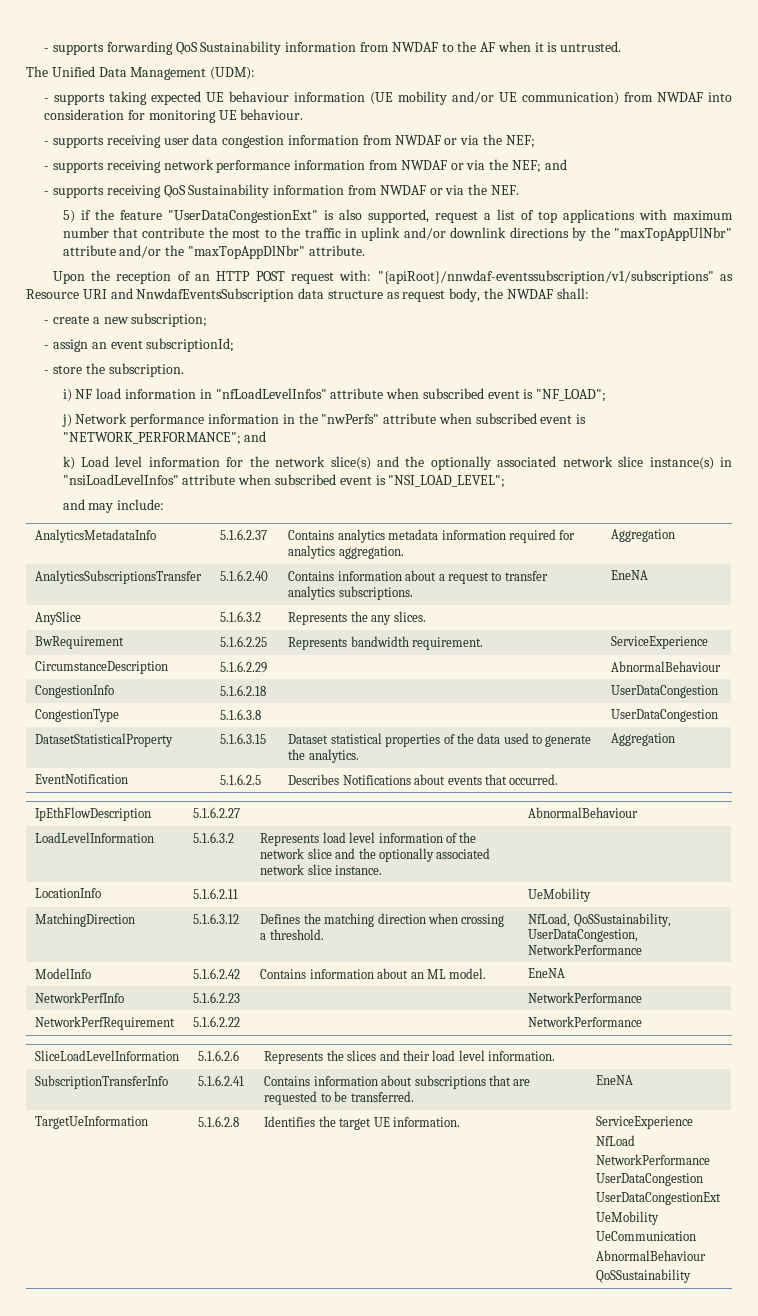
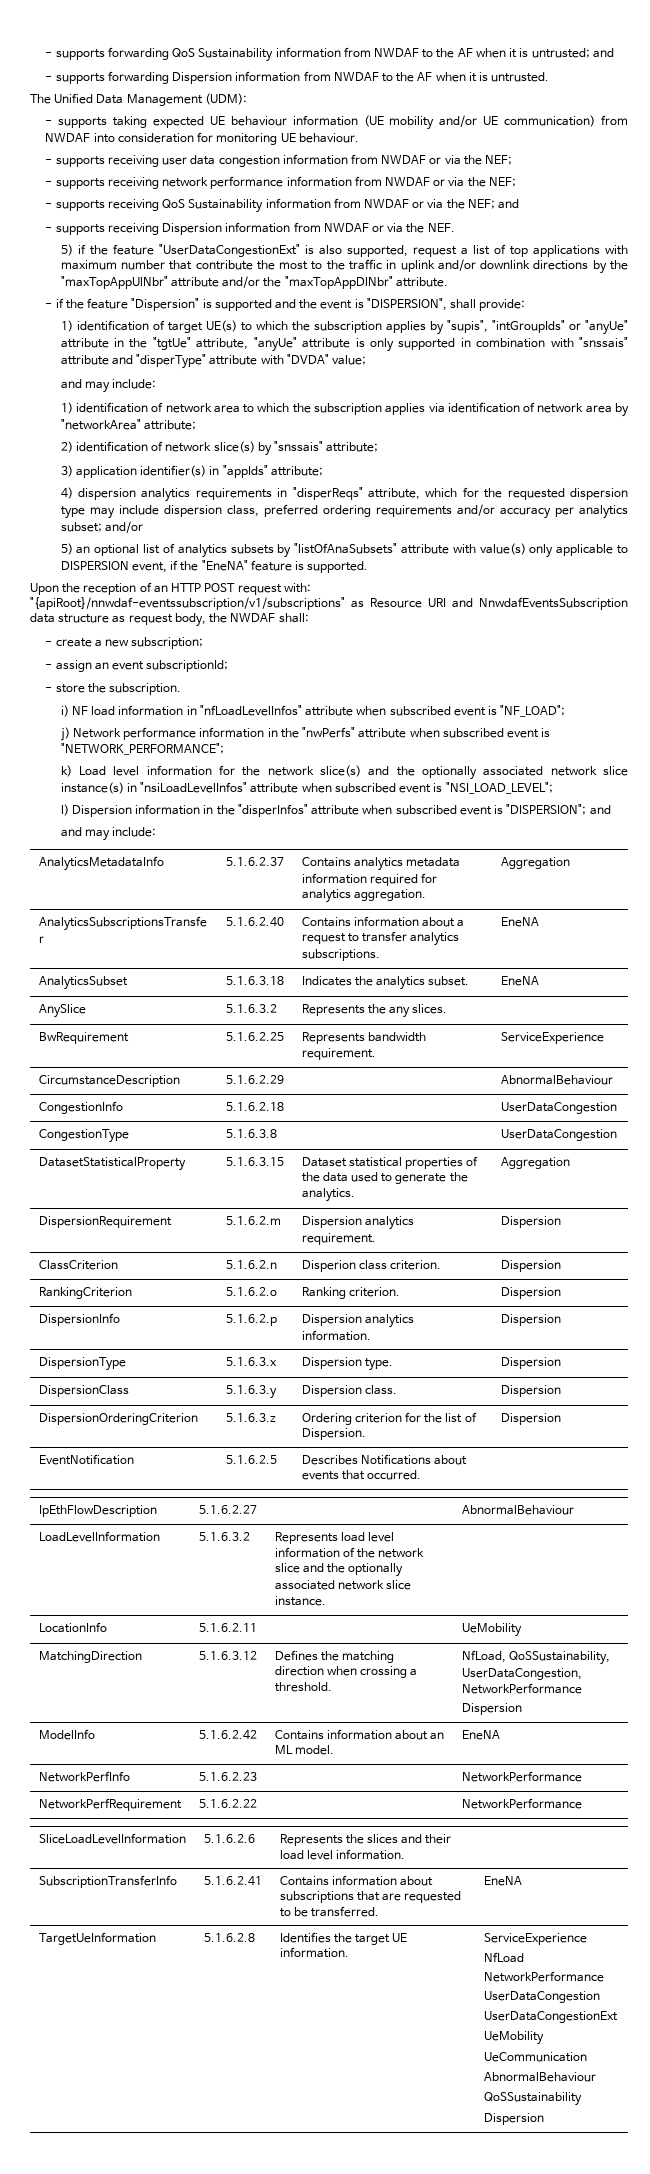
- - supports forwarding QoS Sustainability information from NWDAF to the AF when it is untrusted.
+ - supports forwarding QoS Sustainability information from NWDAF to the AF when it is untrusted; and
+ - supports forwarding Dispersion information from NWDAF to the AF when it is untrusted.
- - supports receiving network performance information from NWDAF or via the NEF; and
+ - supports receiving network performance information from NWDAF or via the NEF;
- - supports receiving QoS Sustainability information from NWDAF or via the NEF.
+ - supports receiving QoS Sustainability information from NWDAF or via the NEF; and
+ - supports receiving Dispersion information from NWDAF or via the NEF.
+ - if the feature "Dispersion" is supported and the event is "DISPERSION", shall provide:
+ 1) identification of target UE(s) to which the subscription applies by "supis", "intGroupIds" or "anyUe" attribute in the "tgtUe" attribute, "anyUe" attribute is only supported in combination with "snssais" attribute and "disperType" attribute with "DVDA" value;
+ and may include:
+ 1) identification of network area to which the subscription applies via identification of network area by "networkArea" attribute;
+ 2) identification of network slice(s) by "snssais" attribute;
+ 3) application identifier(s) in "appIds" attribute;
+ 4) dispersion analytics requirements in "disperReqs" attribute, which for the requested dispersion type may include dispersion class, preferred ordering requirements and/or accuracy per analytics subset; and/or
+ 5) an optional list of analytics subsets by "listOfAnaSubsets" attribute with value(s) only applicable to DISPERSION event, if the "EneNA" feature is supported.
- j) Network performance information in the "nwPerfs" attribute when subscribed event is "NETWORK_PERFORMANCE"; and
+ j) Network performance information in the "nwPerfs" attribute when subscribed event is "NETWORK_PERFORMANCE";
+ l) Dispersion information in the "disperInfos" attribute when subscribed event is "DISPERSION"; and
+ AnalyticsSubset | 5.1.6.3.18 | Indicates the analytics subset. | EneNA
+ DispersionRequirement | 5.1.6.2.m | Dispersion analytics requirement. | Dispersion
+ ClassCriterion | 5.1.6.2.n | Disperion class criterion. | Dispersion
+ RankingCriterion | 5.1.6.2.o | Ranking criterion. | Dispersion
+ DispersionInfo | 5.1.6.2.p | Dispersion analytics information. | Dispersion
+ DispersionType | 5.1.6.3.x | Dispersion type. | Dispersion
+ DispersionClass | 5.1.6.3.y | Dispersion class. | Dispersion
+ DispersionOrderingCriterion | 5.1.6.3.z | Ordering criterion for the list of Dispersion. | Dispersion
  MatchingDirection | 5.1.6.3.12 | Defines the matching direction when crossing a threshold. | NfLoad, QoSSustainability, UserDataCongestion, NetworkPerformance
+ Dispersion
  TargetUeInformation | 5.1.6.2.8 | Identifies the target UE information. | ServiceExperience
  NfLoad
  NetworkPerformance
  UserDataCongestion
  UserDataCongestionExt
  UeMobility
  UeCommunication
  AbnormalBehaviour
  QoSSustainability
+ Dispersion

